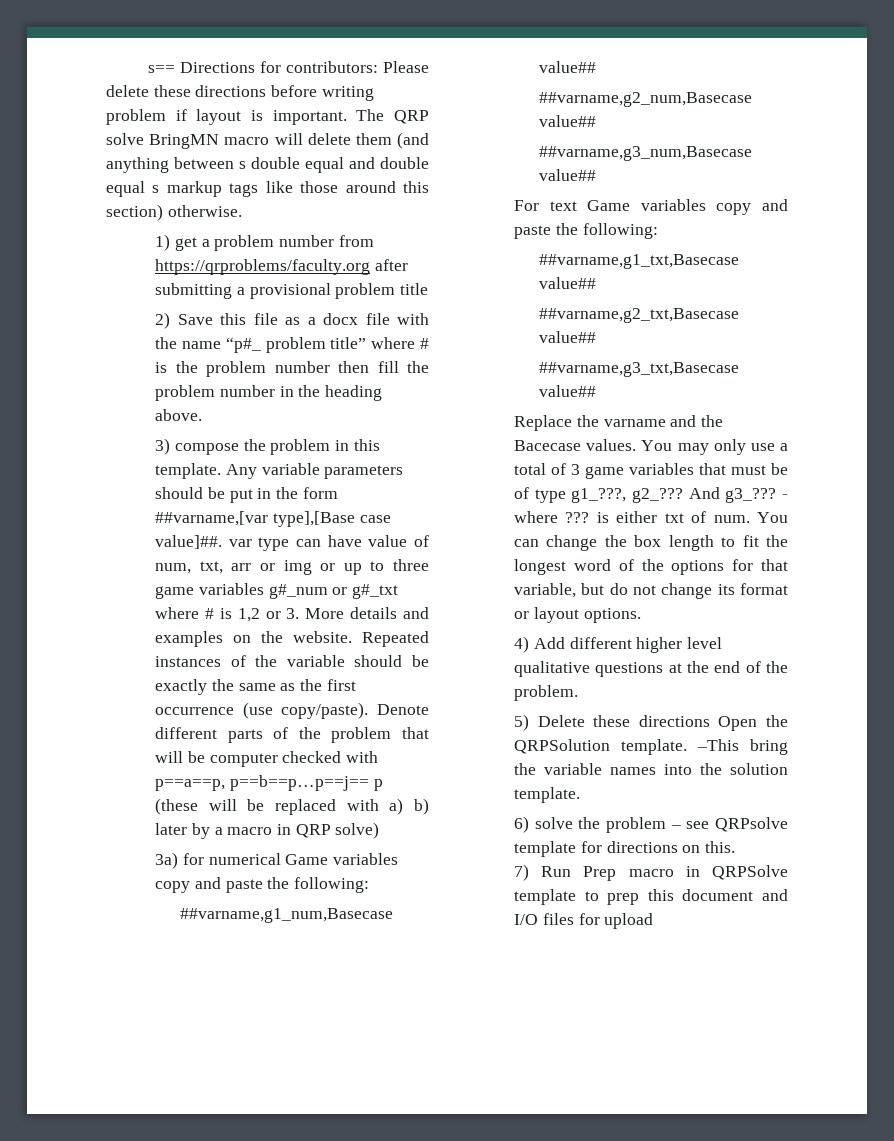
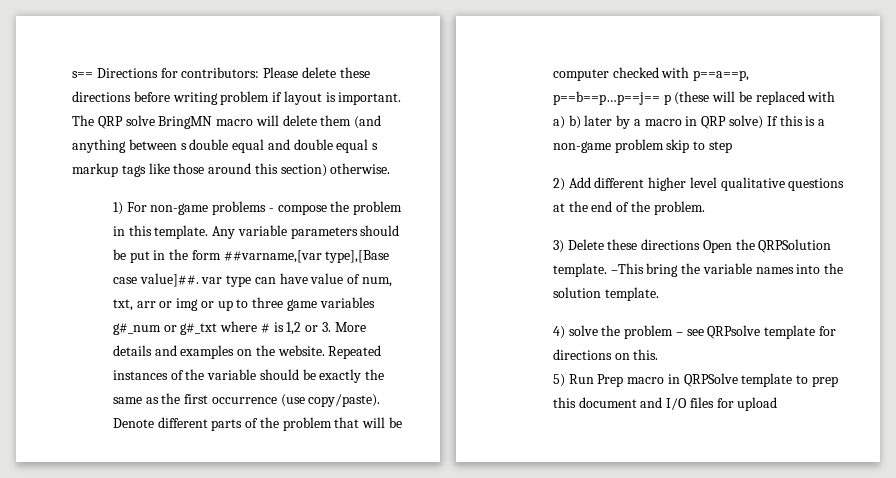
- 1) get a problem number from https://qrproblems/faculty.org after submitting a provisional problem title
- 2) Save this file as a docx file with the name “p#_ problem title” where # is the problem number then fill the problem number in the heading above.
- 3) compose the problem in this template.
+ 1) For non-game problems - compose the problem in this template.
- Denote different parts of the problem that will be computer checked with p==a==p, p==b==p…p==j== p (these will be replaced with a) b) later by a macro in QRP solve)
- 3a) for numerical Game variables copy and paste the following:
- ##varname,g1_num,Basecase value##
- ##varname,g2_num,Basecase value##
- ##varname,g3_num,Basecase value##
- For text Game variables copy and paste the following:
- ##varname,g1_txt,Basecase value##
- ##varname,g2_txt,Basecase value##
- ##varname,g3_txt,Basecase value##
- Replace the varname and the Bacecase values. You may only use a total of 3 game variables that must be of type g1_???, g2_??? And g3_??? - where ??? is either txt of num. You can change the box length to fit the longest word of the options for that variable, but do not change its format or layout options.
- 4) Add different higher level qualitative questions at the end of the problem.
+ Denote different parts of the problem that will be computer checked with p==a==p, p==b==p…p==j== p (these will be replaced with a) b) later by a macro in QRP solve) If this is a non-game problem skip to step
+ 2) Add different higher level qualitative questions at the end of the problem.
- 5) Delete these directions Open the QRPSolution template.
+ 3) Delete these directions Open the QRPSolution template.
- 6) solve the problem – see QRPsolve template for directions on this.
+ 4) solve the problem – see QRPsolve template for directions on this.
- 7) Run Prep macro in QRPSolve template to prep this document and I/O files for upload
+ 5) Run Prep macro in QRPSolve template to prep this document and I/O files for upload

